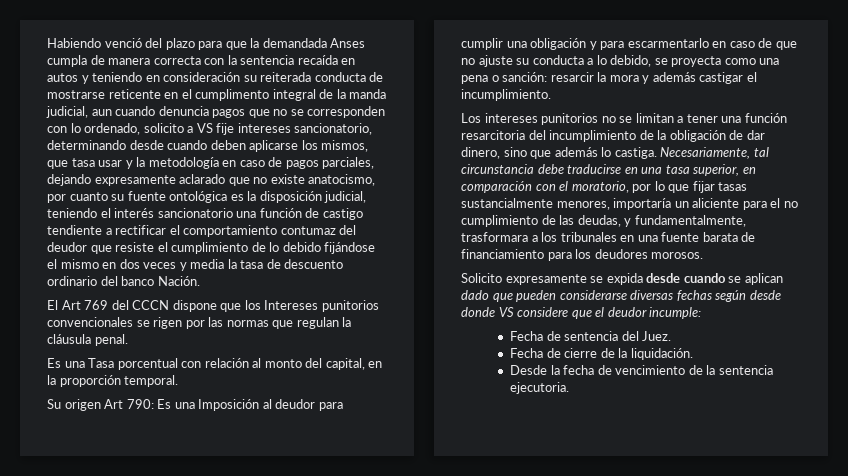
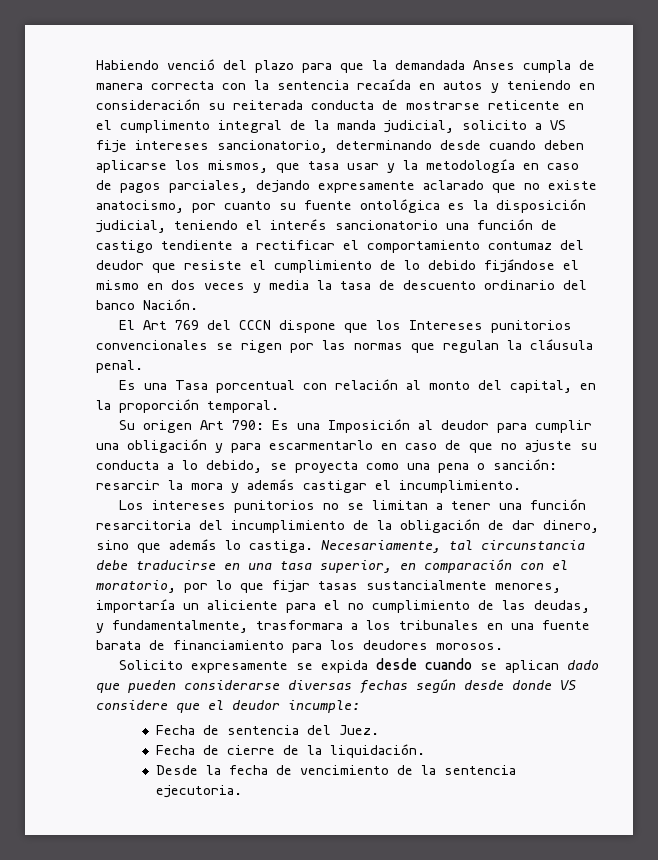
- Habiendo venció del plazo para que la demandada Anses cumpla de manera correcta con la sentencia recaída en autos y teniendo en consideración su reiterada conducta de mostrarse reticente en el cumplimento integral de la manda judicial, aun cuando denuncia pagos que no se corresponden con lo ordenado, solicito a VS fije intereses sancionatorio, determinando desde cuando deben aplicarse los mismos, que tasa usar y la metodología en caso de pagos parciales, dejando expresamente aclarado que no existe anatocismo, por cuanto su fuente ontológica es la disposición judicial, teniendo el interés sancionatorio una función de castigo tendiente a rectificar el comportamiento contumaz del deudor que resiste el cumplimiento de lo debido fijándose el mismo en dos veces y media la tasa de descuento ordinario del banco Nación.
+ Habiendo venció del plazo para que la demandada Anses cumpla de manera correcta con la sentencia recaída en autos y teniendo en consideración su reiterada conducta de mostrarse reticente en el cumplimento integral de la manda judicial, solicito a VS fije intereses sancionatorio, determinando desde cuando deben aplicarse los mismos, que tasa usar y la metodología en caso de pagos parciales, dejando expresamente aclarado que no existe anatocismo, por cuanto su fuente ontológica es la disposición judicial, teniendo el interés sancionatorio una función de castigo tendiente a rectificar el comportamiento contumaz del deudor que resiste el cumplimiento de lo debido fijándose el mismo en dos veces y media la tasa de descuento ordinario del banco Nación.

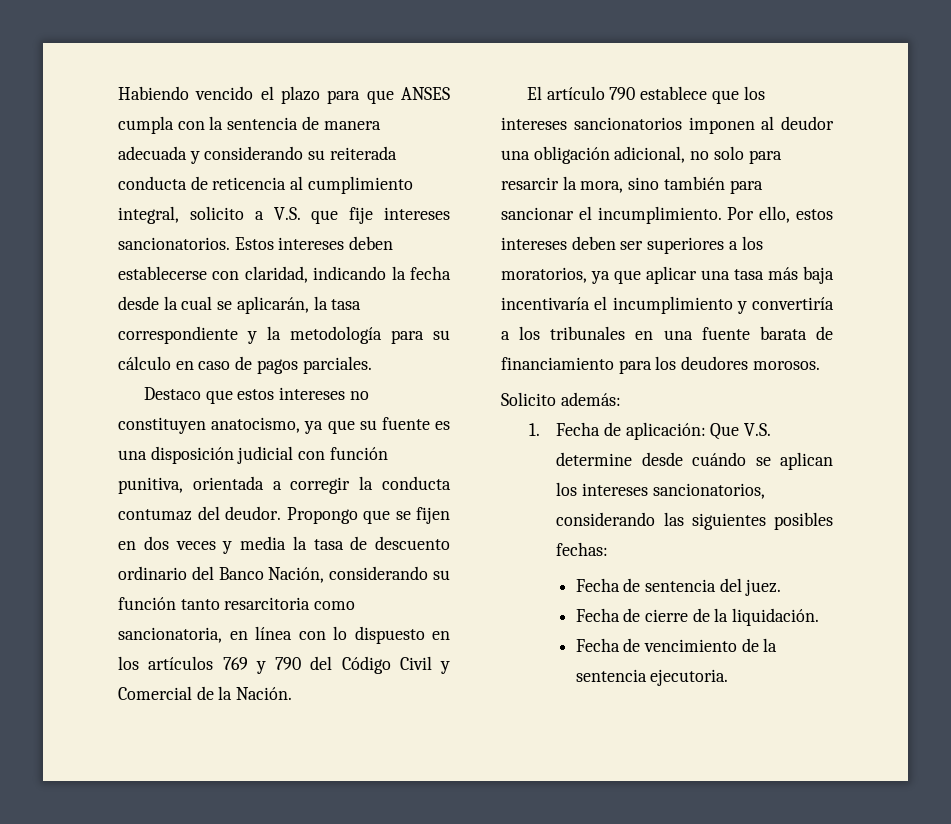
- Habiendo venció del plazo para que la demandada Anses cumpla de manera correcta con la sentencia recaída en autos y teniendo en consideración su reiterada conducta de mostrarse reticente en el cumplimento integral de la manda judicial, solicito a VS fije intereses sancionatorio, determinando desde cuando deben aplicarse los mismos, que tasa usar y la metodología en caso de pagos parciales, dejando expresamente aclarado que no existe anatocismo, por cuanto su fuente ontológica es la disposición judicial, teniendo el interés sancionatorio una función de castigo tendiente a rectificar el comportamiento contumaz del deudor que resiste el cumplimiento de lo debido fijándose el mismo en dos veces y media la tasa de descuento ordinario del banco Nación.
- El Art 769 del CCCN dispone que los Intereses punitorios convencionales se rigen por las normas que regulan la cláusula penal.
- Es una Tasa porcentual con relación al monto del capital, en la proporción temporal.
- Su origen Art 790: Es una Imposición al deudor para cumplir una obligación y para escarmentarlo en caso de que no ajuste su conducta a lo debido, se proyecta como una pena o sanción: resarcir la mora y además castigar el incumplimiento.
- Los intereses punitorios no se limitan a tener una función resarcitoria del incumplimiento de la obligación de dar dinero, sino que además lo castiga. Necesariamente, tal circunstancia debe traducirse en una tasa superior, en comparación con el moratorio, por lo que fijar tasas sustancialmente menores, importaría un aliciente para el no cumplimiento de las deudas, y fundamentalmente, trasformara a los tribunales en una fuente barata de financiamiento para los deudores morosos.
+ Habiendo vencido el plazo para que ANSES cumpla con la sentencia de manera adecuada y considerando su reiterada conducta de reticencia al cumplimiento integral, solicito a V.S. que fije intereses sancionatorios. Estos intereses deben establecerse con claridad, indicando la fecha desde la cual se aplicarán, la tasa correspondiente y la metodología para su cálculo en caso de pagos parciales.
+ Destaco que estos intereses no constituyen anatocismo, ya que su fuente es una disposición judicial con función punitiva, orientada a corregir la conducta contumaz del deudor. Propongo que se fijen en dos veces y media la tasa de descuento ordinario del Banco Nación, considerando su función tanto resarcitoria como sancionatoria, en línea con lo dispuesto en los artículos 769 y 790 del Código Civil y Comercial de la Nación.
+ El artículo 790 establece que los intereses sancionatorios imponen al deudor una obligación adicional, no solo para resarcir la mora, sino también para sancionar el incumplimiento. Por ello, estos intereses deben ser superiores a los moratorios, ya que aplicar una tasa más baja incentivaría el incumplimiento y convertiría a los tribunales en una fuente barata de financiamiento para los deudores morosos.
- Solicito expresamente se expida desde cuando se aplican dado que pueden considerarse diversas fechas según desde donde VS considere que el deudor incumple:
+ Solicito además:
+ 1. Fecha de aplicación: Que V.S. determine desde cuándo se aplican los intereses sancionatorios, considerando las siguientes posibles fechas:
- Fecha de sentencia del Juez.
+ Fecha de sentencia del juez.
- Desde la fecha de vencimiento de la sentencia ejecutoria.
+ Fecha de vencimiento de la sentencia ejecutoria.

